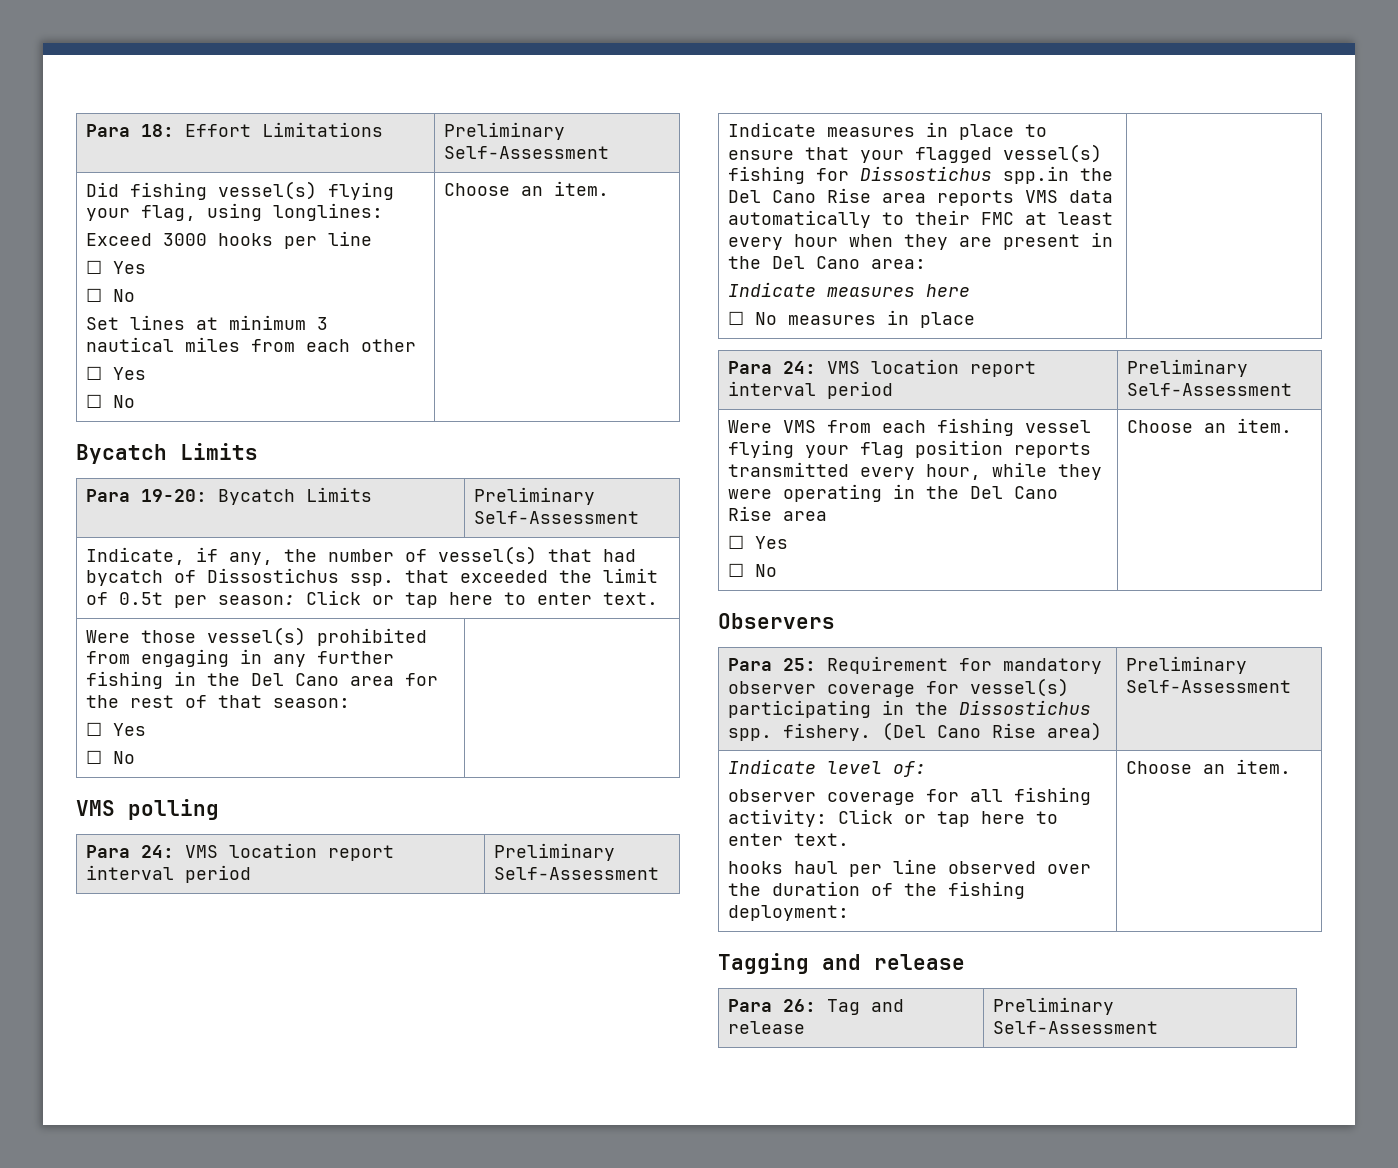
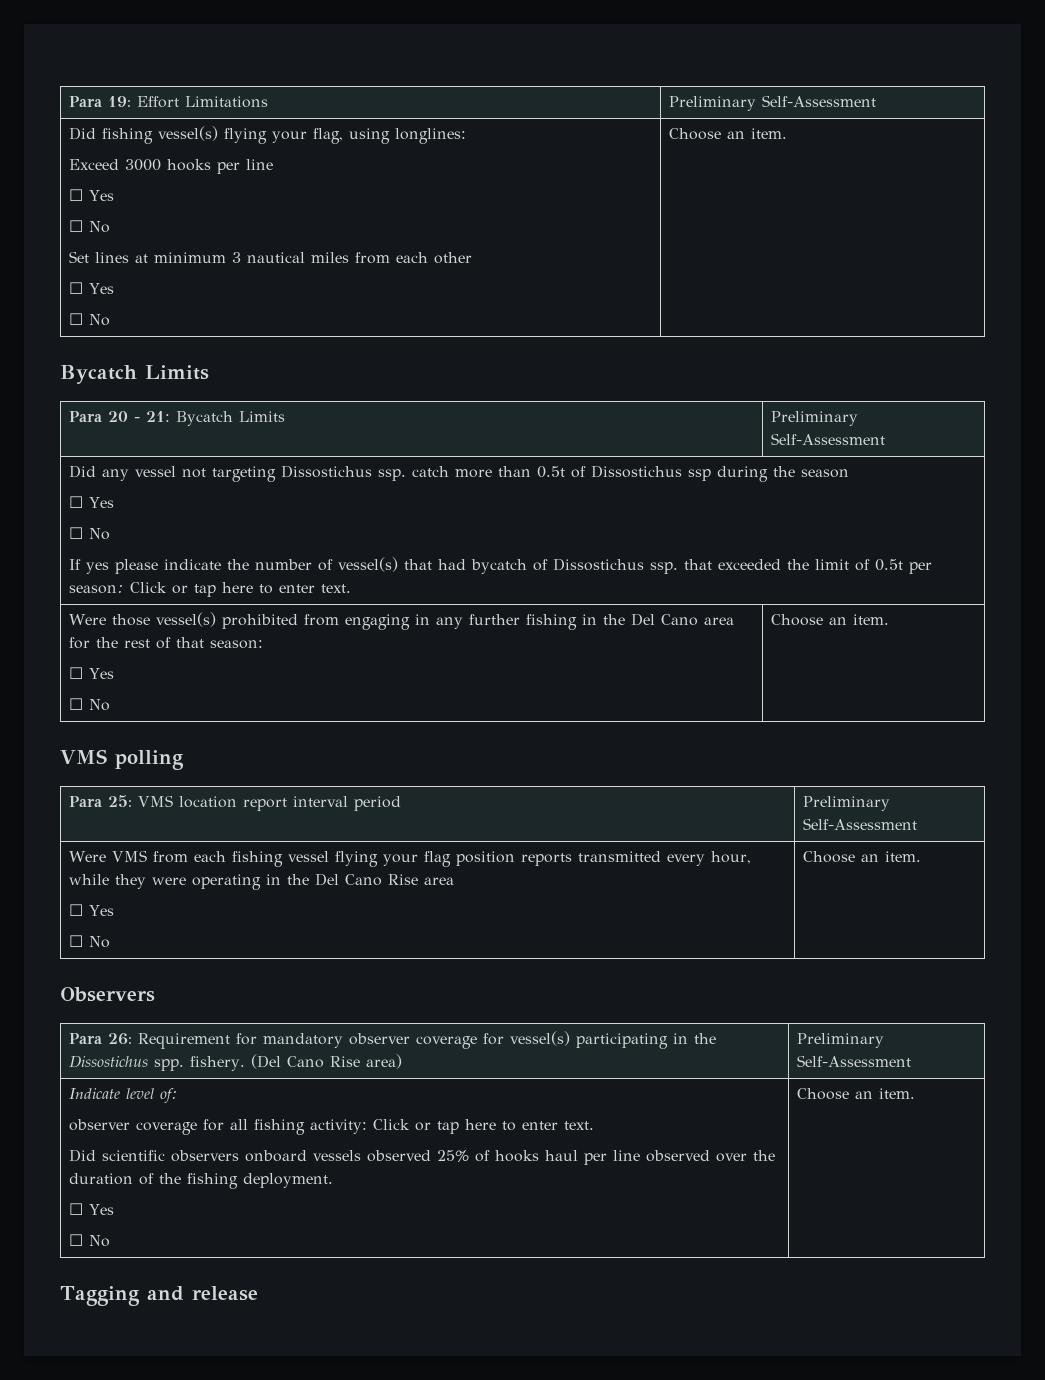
- Para 18: Effort Limitations | Preliminary Self-Assessment
+ Para 19: Effort Limitations | Preliminary Self-Assessment
- Para 19-20: Bycatch Limits | Preliminary Self-Assessment
+ Para 20 - 21: Bycatch Limits | Preliminary Self-Assessment
- Indicate, if any, the number of vessel(s) that had bycatch of Dissostichus ssp. that exceeded the limit of 0.5t per season: Click or tap here to enter text.
+ Did any vessel not targeting Dissostichus ssp. catch more than 0.5t of Dissostichus ssp during the season
+ ☐ Yes
+ ☐ No
+ If yes please indicate the number of vessel(s) that had bycatch of Dissostichus ssp. that exceeded the limit of 0.5t per season: Click or tap here to enter text.
  Were those vessel(s) prohibited from engaging in any further fishing in the Del Cano area for the rest of that season:
  ☐ Yes
- ☐ No |
+ ☐ No | Choose an item.
  VMS polling
- Para 24: VMS location report interval period | Preliminary Self-Assessment
- Indicate measures in place to ensure that your flagged vessel(s) fishing for Dissostichus spp.in the Del Cano Rise area reports VMS data automatically to their FMC at least every hour when they are present in the Del Cano area:
- Indicate measures here
- ☐ No measures in place |
- Para 24: VMS location report interval period | Preliminary Self-Assessment
+ Para 25: VMS location report interval period | Preliminary Self-Assessment
- Para 25: Requirement for mandatory observer coverage for vessel(s) participating in the Dissostichus spp. fishery. (Del Cano Rise area) | Preliminary Self-Assessment
+ Para 26: Requirement for mandatory observer coverage for vessel(s) participating in the Dissostichus spp. fishery. (Del Cano Rise area) | Preliminary Self-Assessment
- hooks haul per line observed over the duration of the fishing deployment:
+ Did scientific observers onboard vessels observed 25% of hooks haul per line observed over the duration of the fishing deployment.
+ ☐ Yes
+ ☐ No
- Para 26: Tag and release | Preliminary Self-Assessment

